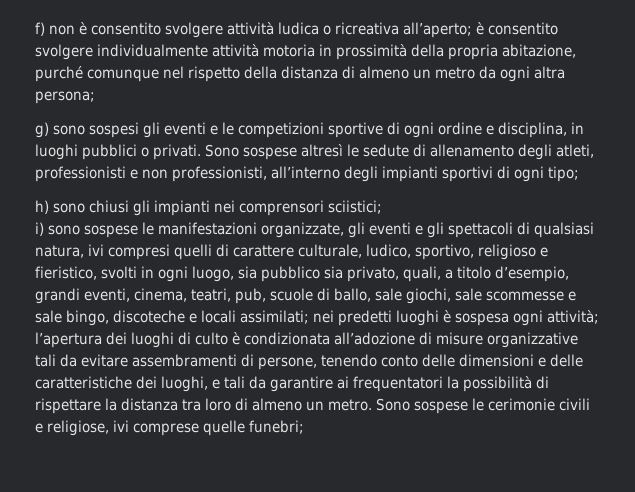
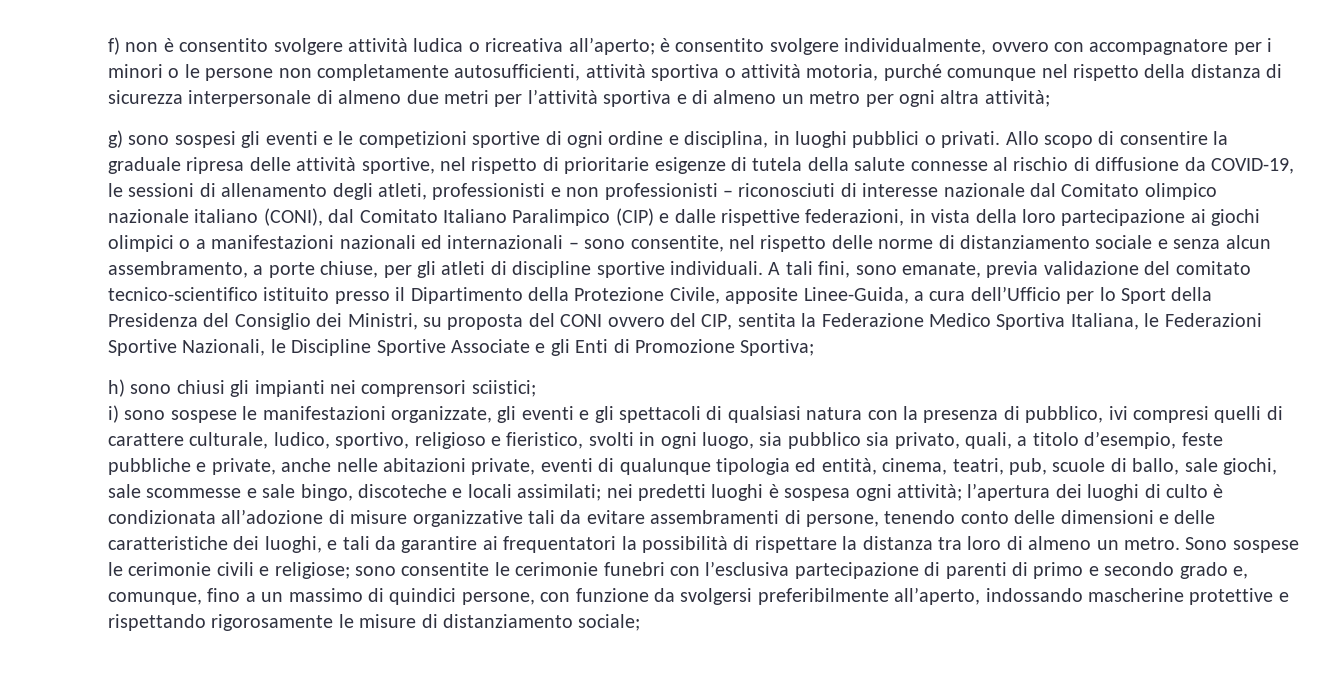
- f) non è consentito svolgere attività ludica o ricreativa all’aperto; è consentito svolgere individualmente attività motoria in prossimità della propria abitazione, purché comunque nel rispetto della distanza di almeno un metro da ogni altra persona;
+ f) non è consentito svolgere attività ludica o ricreativa all’aperto; è consentito svolgere individualmente, ovvero con accompagnatore per i minori o le persone non completamente autosufficienti, attività sportiva o attività motoria, purché comunque nel rispetto della distanza di sicurezza interpersonale di almeno due metri per l’attività sportiva e di almeno un metro per ogni altra attività;
- Sono sospese altresì le sedute di allenamento degli atleti, professionisti e non professionisti, all’interno degli impianti sportivi di ogni tipo;
+ Allo scopo di consentire la graduale ripresa delle attività sportive, nel rispetto di prioritarie esigenze di tutela della salute connesse al rischio di diffusione da COVID-19, le sessioni di allenamento degli atleti, professionisti e non professionisti – riconosciuti di interesse nazionale dal Comitato olimpico nazionale italiano (CONI), dal Comitato Italiano Paralimpico (CIP) e dalle rispettive federazioni, in vista della loro partecipazione ai giochi olimpici o a manifestazioni nazionali ed internazionali – sono consentite, nel rispetto delle norme di distanziamento sociale e senza alcun assembramento, a porte chiuse, per gli atleti di discipline sportive individuali. A tali fini, sono emanate, previa validazione del comitato tecnico-scientifico istituito presso il Dipartimento della Protezione Civile, apposite Linee-Guida, a cura dell’Ufficio per lo Sport della Presidenza del Consiglio dei Ministri, su proposta del CONI ovvero del CIP, sentita la Federazione Medico Sportiva Italiana, le Federazioni Sportive Nazionali, le Discipline Sportive Associate e gli Enti di Promozione Sportiva;
- i) sono sospese le manifestazioni organizzate, gli eventi e gli spettacoli di qualsiasi natura, ivi compresi quelli di carattere culturale, ludico, sportivo, religioso e fieristico, svolti in ogni luogo, sia pubblico sia privato, quali, a titolo d’esempio, grandi eventi, cinema, teatri, pub, scuole di ballo, sale giochi, sale scommesse e sale bingo, discoteche e locali assimilati;
+ i) sono sospese le manifestazioni organizzate, gli eventi e gli spettacoli di qualsiasi natura con la presenza di pubblico, ivi compresi quelli di carattere culturale, ludico, sportivo, religioso e fieristico, svolti in ogni luogo, sia pubblico sia privato, quali, a titolo d’esempio, feste pubbliche e private, anche nelle abitazioni private, eventi di qualunque tipologia ed entità, cinema, teatri, pub, scuole di ballo, sale giochi, sale scommesse e sale bingo, discoteche e locali assimilati;
- Sono sospese le cerimonie civili e religiose, ivi comprese quelle funebri;
+ Sono sospese le cerimonie civili e religiose; sono consentite le cerimonie funebri con l’esclusiva partecipazione di parenti di primo e secondo grado e, comunque, fino a un massimo di quindici persone, con funzione da svolgersi preferibilmente all’aperto, indossando mascherine protettive e rispettando rigorosamente le misure di distanziamento sociale;

